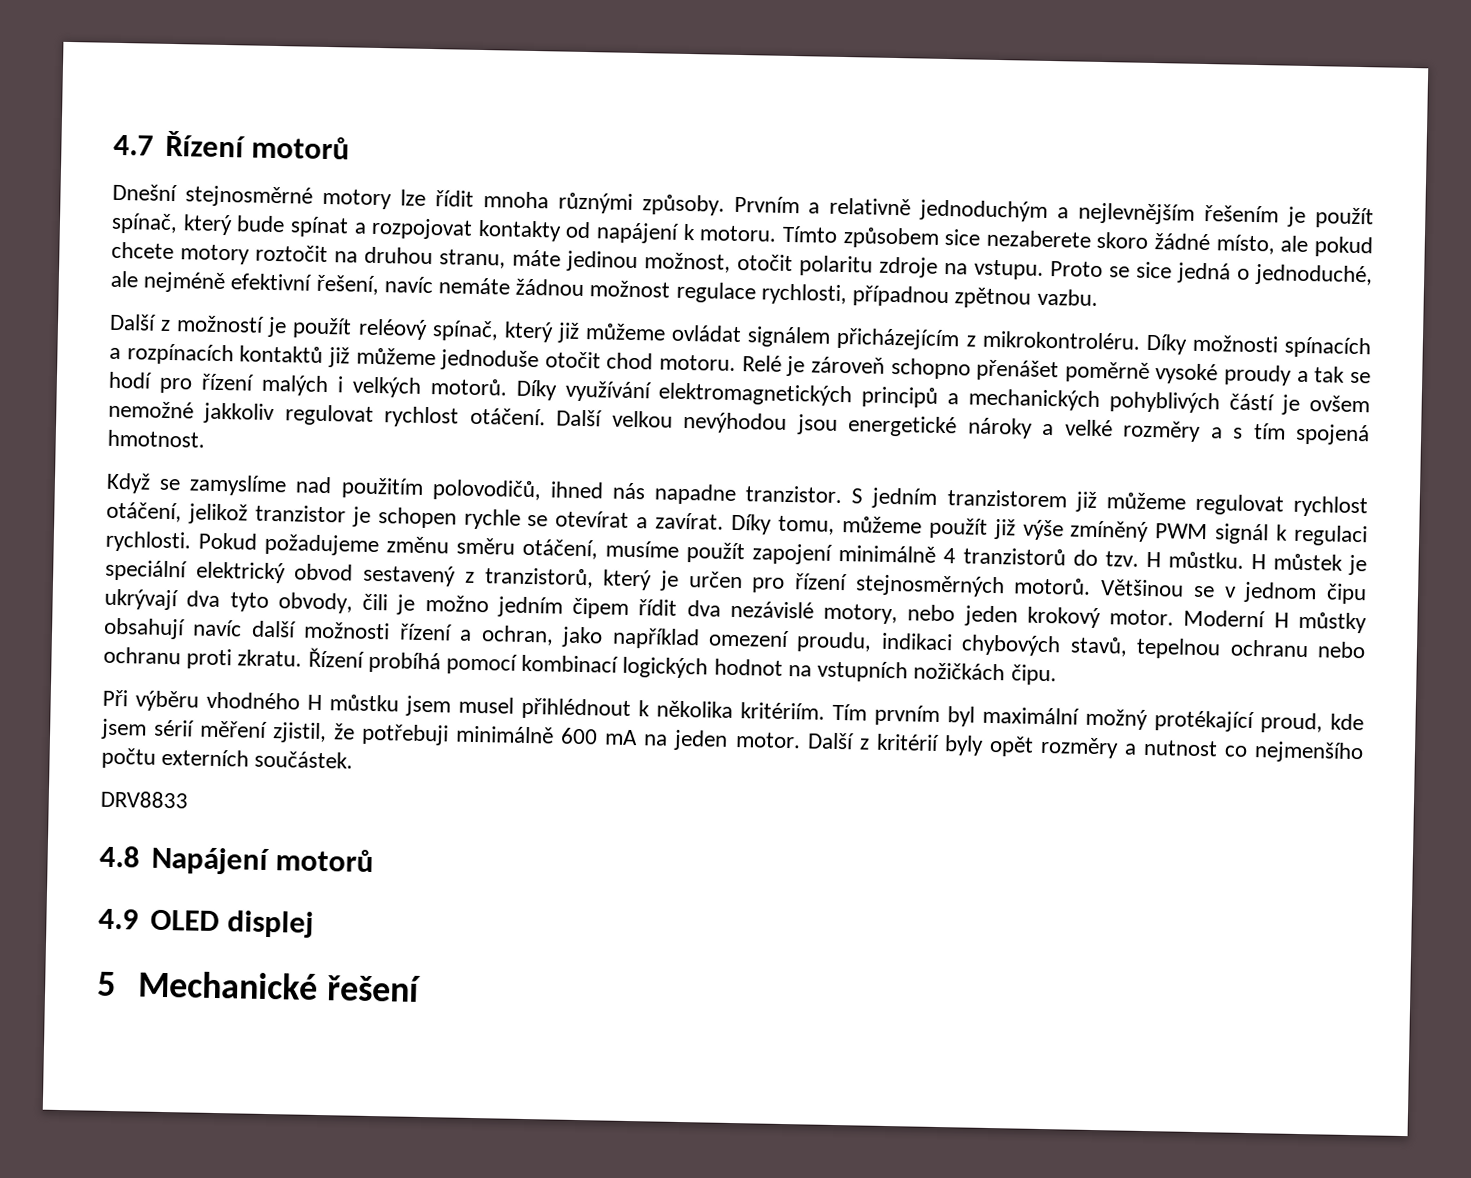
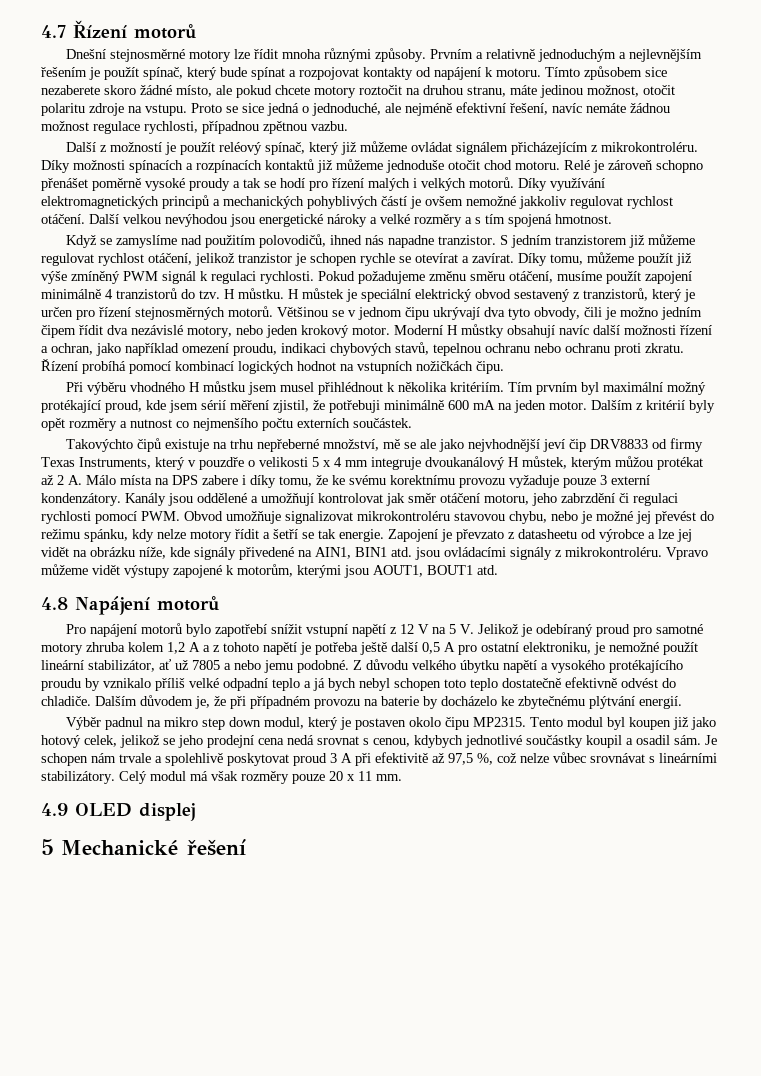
- Další z kritérií byly opět rozměry a nutnost co nejmenšího počtu externích součástek.
+ Dalším z kritérií byly opět rozměry a nutnost co nejmenšího počtu externích součástek.
- DRV8833
+ Takovýchto čipů existuje na trhu nepřeberné množství, mě se ale jako nejvhodnější jeví čip DRV8833 od firmy Texas Instruments, který v pouzdře o velikosti 5 x 4 mm integruje dvoukanálový H můstek, kterým můžou protékat až 2 A. Málo místa na DPS zabere i díky tomu, že ke svému korektnímu provozu vyžaduje pouze 3 externí kondenzátory. Kanály jsou oddělené a umožňují kontrolovat jak směr otáčení motoru, jeho zabrzdění či regulaci rychlosti pomocí PWM. Obvod umožňuje signalizovat mikrokontroléru stavovou chybu, nebo je možné jej převést do režimu spánku, kdy nelze motory řídit a šetří se tak energie. Zapojení je převzato z datasheetu od výrobce a lze jej vidět na obrázku níže, kde signály přivedené na AIN1, BIN1 atd. jsou ovládacími signály z mikrokontroléru. Vpravo můžeme vidět výstupy zapojené k motorům, kterými jsou AOUT1, BOUT1 atd.
  4.8 Napájení motorů
+ Pro napájení motorů bylo zapotřebí snížit vstupní napětí z 12 V na 5 V. Jelikož je odebíraný proud pro samotné motory zhruba kolem 1,2 A a z tohoto napětí je potřeba ještě další 0,5 A pro ostatní elektroniku, je nemožné použít lineární stabilizátor, ať už 7805 a nebo jemu podobné. Z důvodu velkého úbytku napětí a vysokého protékajícího proudu by vznikalo příliš velké odpadní teplo a já bych nebyl schopen toto teplo dostatečně efektivně odvést do chladiče. Dalším důvodem je, že při případném provozu na baterie by docházelo ke zbytečnému plýtvání energií.
+ Výběr padnul na mikro step down modul, který je postaven okolo čipu MP2315. Tento modul byl koupen již jako hotový celek, jelikož se jeho prodejní cena nedá srovnat s cenou, kdybych jednotlivé součástky koupil a osadil sám. Je schopen nám trvale a spolehlivě poskytovat proud 3 A při efektivitě až 97,5 %, což nelze vůbec srovnávat s lineárními stabilizátory. Celý modul má však rozměry pouze 20 x 11 mm.

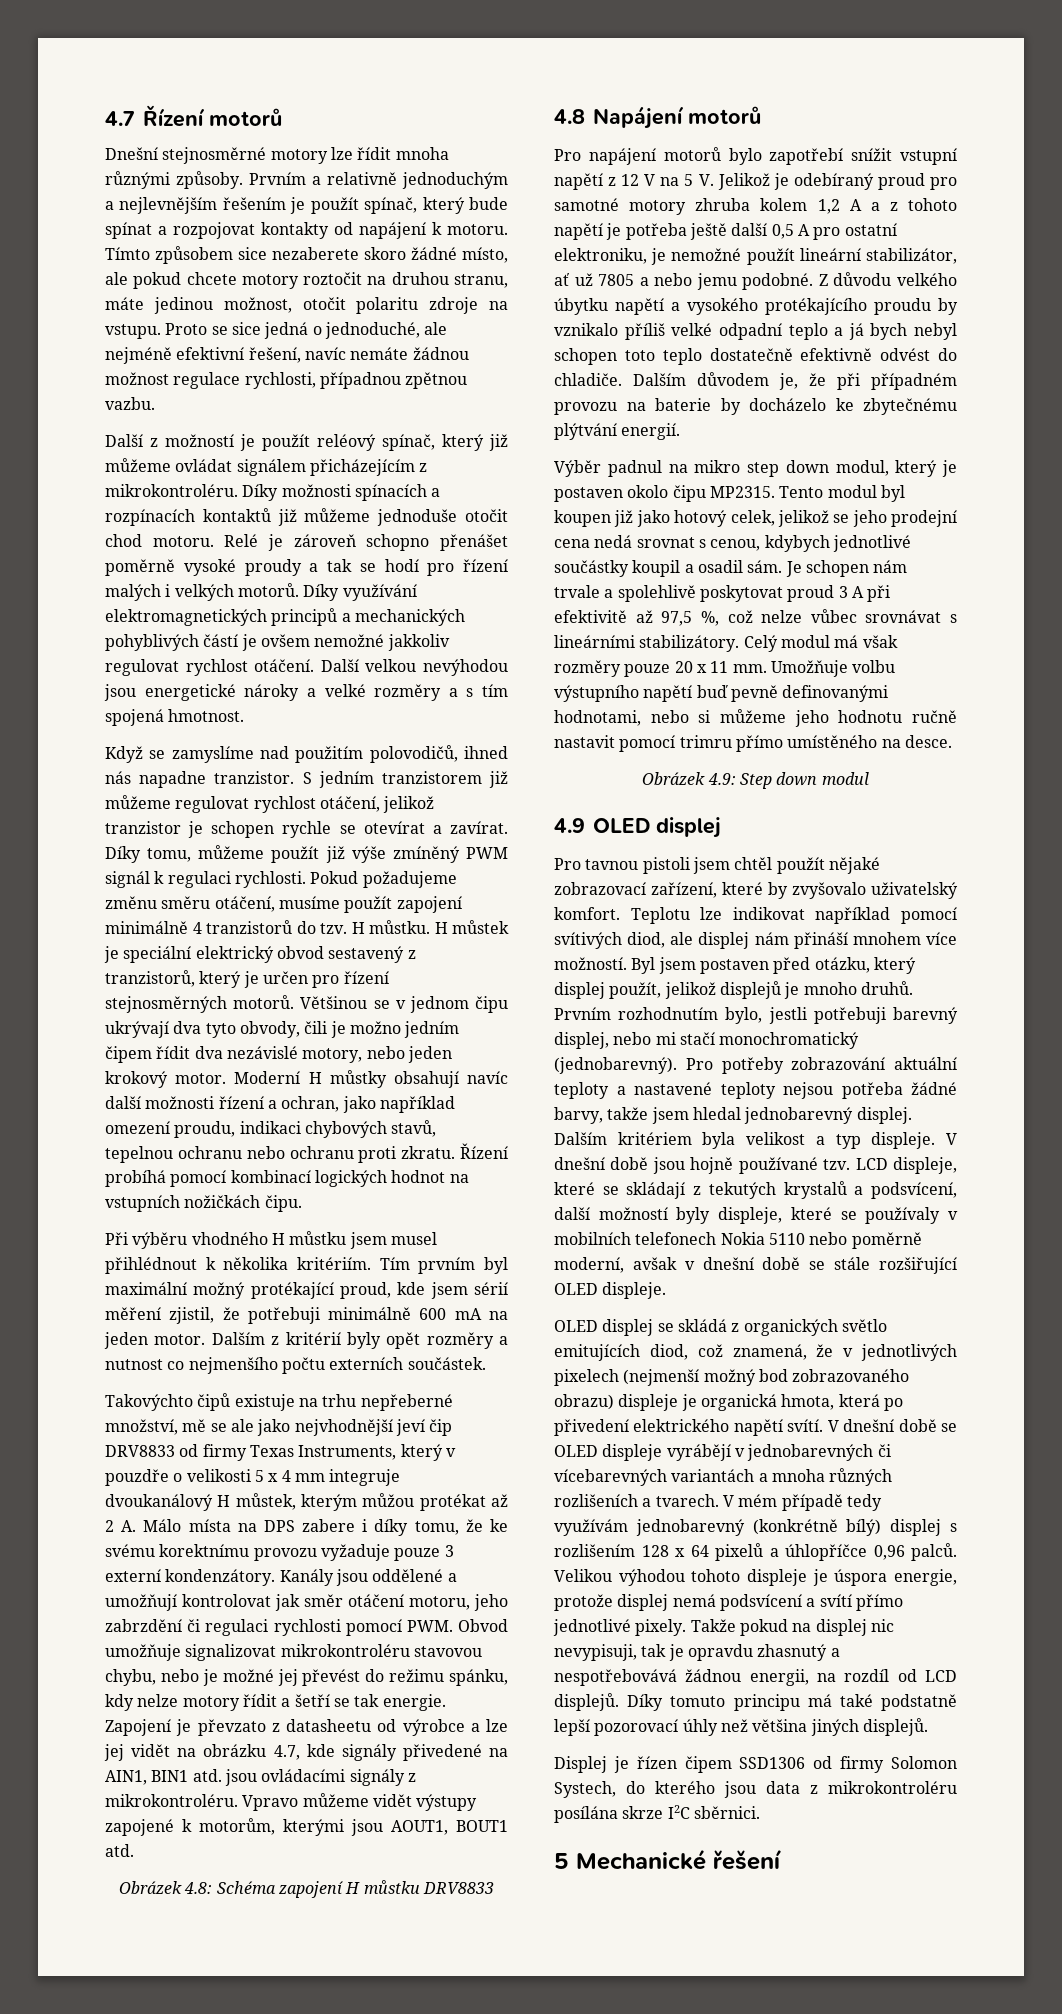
- Zapojení je převzato z datasheetu od výrobce a lze jej vidět na obrázku níže, kde signály přivedené na AIN1, BIN1 atd. jsou ovládacími signály z mikrokontroléru.
+ Zapojení je převzato z datasheetu od výrobce a lze jej vidět na obrázku 4.7, kde signály přivedené na AIN1, BIN1 atd. jsou ovládacími signály z mikrokontroléru.
+ Obrázek 4.8: Schéma zapojení H můstku DRV8833
- Celý modul má však rozměry pouze 20 x 11 mm.
+ Celý modul má však rozměry pouze 20 x 11 mm. Umožňuje volbu výstupního napětí buď pevně definovanými hodnotami, nebo si můžeme jeho hodnotu ručně nastavit pomocí trimru přímo umístěného na desce.
+ Obrázek 4.9: Step down modul
  4.9 OLED displej
+ Pro tavnou pistoli jsem chtěl použít nějaké zobrazovací zařízení, které by zvyšovalo uživatelský komfort. Teplotu lze indikovat například pomocí svítivých diod, ale displej nám přináší mnohem více možností. Byl jsem postaven před otázku, který displej použít, jelikož displejů je mnoho druhů. Prvním rozhodnutím bylo, jestli potřebuji barevný displej, nebo mi stačí monochromatický (jednobarevný). Pro potřeby zobrazování aktuální teploty a nastavené teploty nejsou potřeba žádné barvy, takže jsem hledal jednobarevný displej. Dalším kritériem byla velikost a typ displeje. V dnešní době jsou hojně používané tzv. LCD displeje, které se skládají z tekutých krystalů a podsvícení, další možností byly displeje, které se používaly v mobilních telefonech Nokia 5110 nebo poměrně moderní, avšak v dnešní době se stále rozšiřující OLED displeje.
+ OLED displej se skládá z organických světlo emitujících diod, což znamená, že v jednotlivých pixelech (nejmenší možný bod zobrazovaného obrazu) displeje je organická hmota, která po přivedení elektrického napětí svítí. V dnešní době se OLED displeje vyrábějí v jednobarevných či vícebarevných variantách a mnoha různých rozlišeních a tvarech. V mém případě tedy využívám jednobarevný (konkrétně bílý) displej s rozlišením 128 x 64 pixelů a úhlopříčce 0,96 palců. Velikou výhodou tohoto displeje je úspora energie, protože displej nemá podsvícení a svítí přímo jednotlivé pixely. Takže pokud na displej nic nevypisuji, tak je opravdu zhasnutý a nespotřebovává žádnou energii, na rozdíl od LCD displejů. Díky tomuto principu má také podstatně lepší pozorovací úhly než většina jiných displejů.
+ Displej je řízen čipem SSD1306 od firmy Solomon Systech, do kterého jsou data z mikrokontroléru posílána skrze I2C sběrnici.

